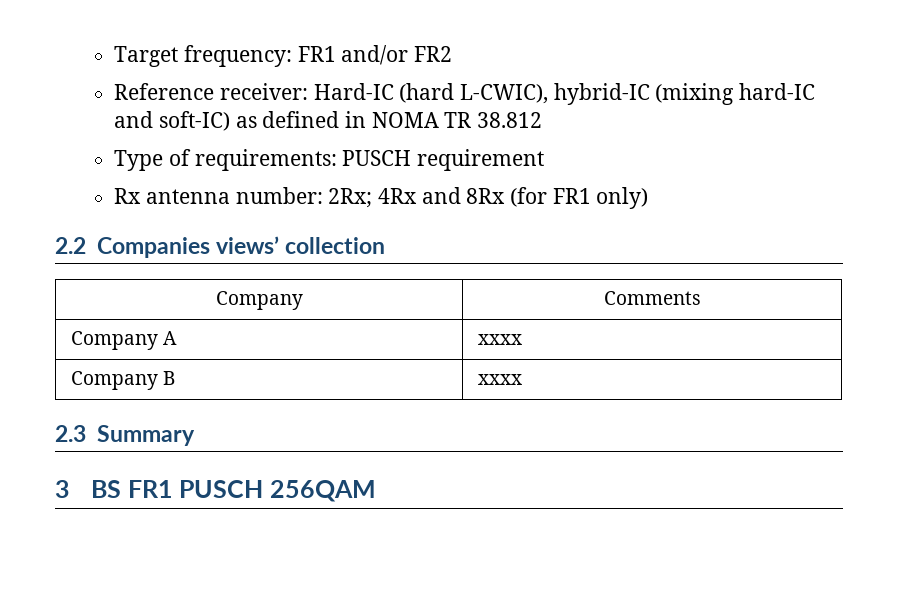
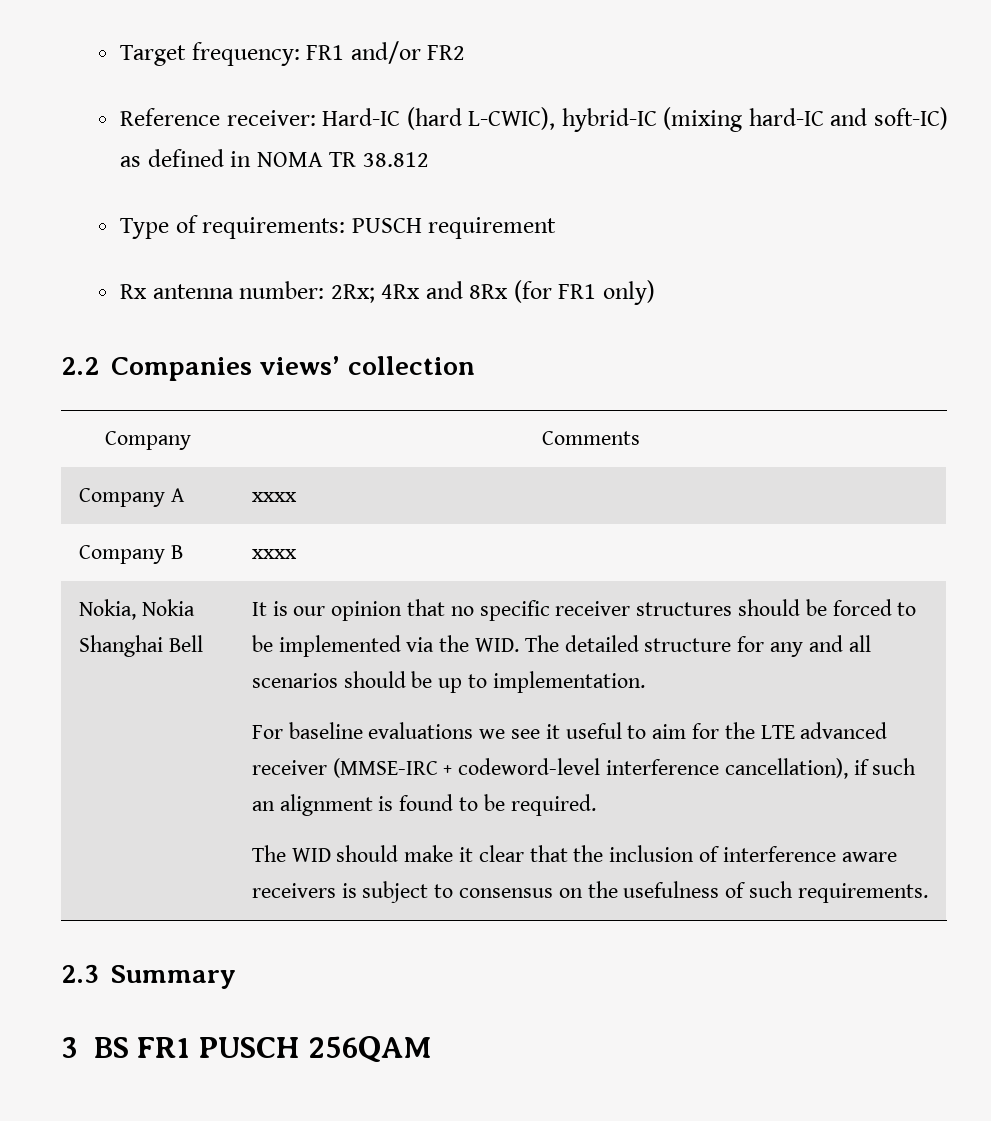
+ Nokia, Nokia Shanghai Bell | It is our opinion that no specific receiver structures should be forced to be implemented via the WID. The detailed structure for any and all scenarios should be up to implementation.
+ For baseline evaluations we see it useful to aim for the LTE advanced receiver (MMSE-IRC + codeword-level interference cancellation), if such an alignment is found to be required.
+ The WID should make it clear that the inclusion of interference aware receivers is subject to consensus on the usefulness of such requirements.

